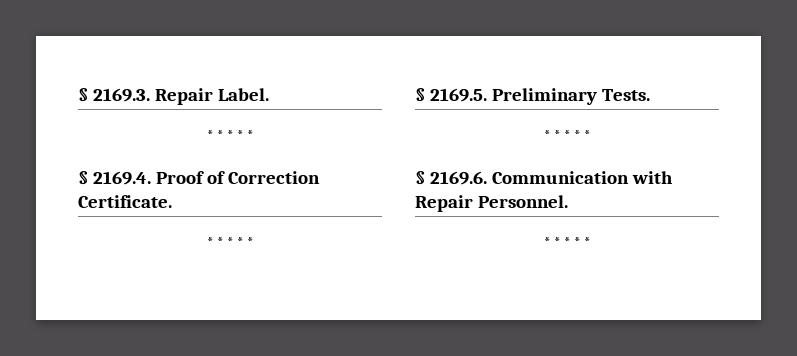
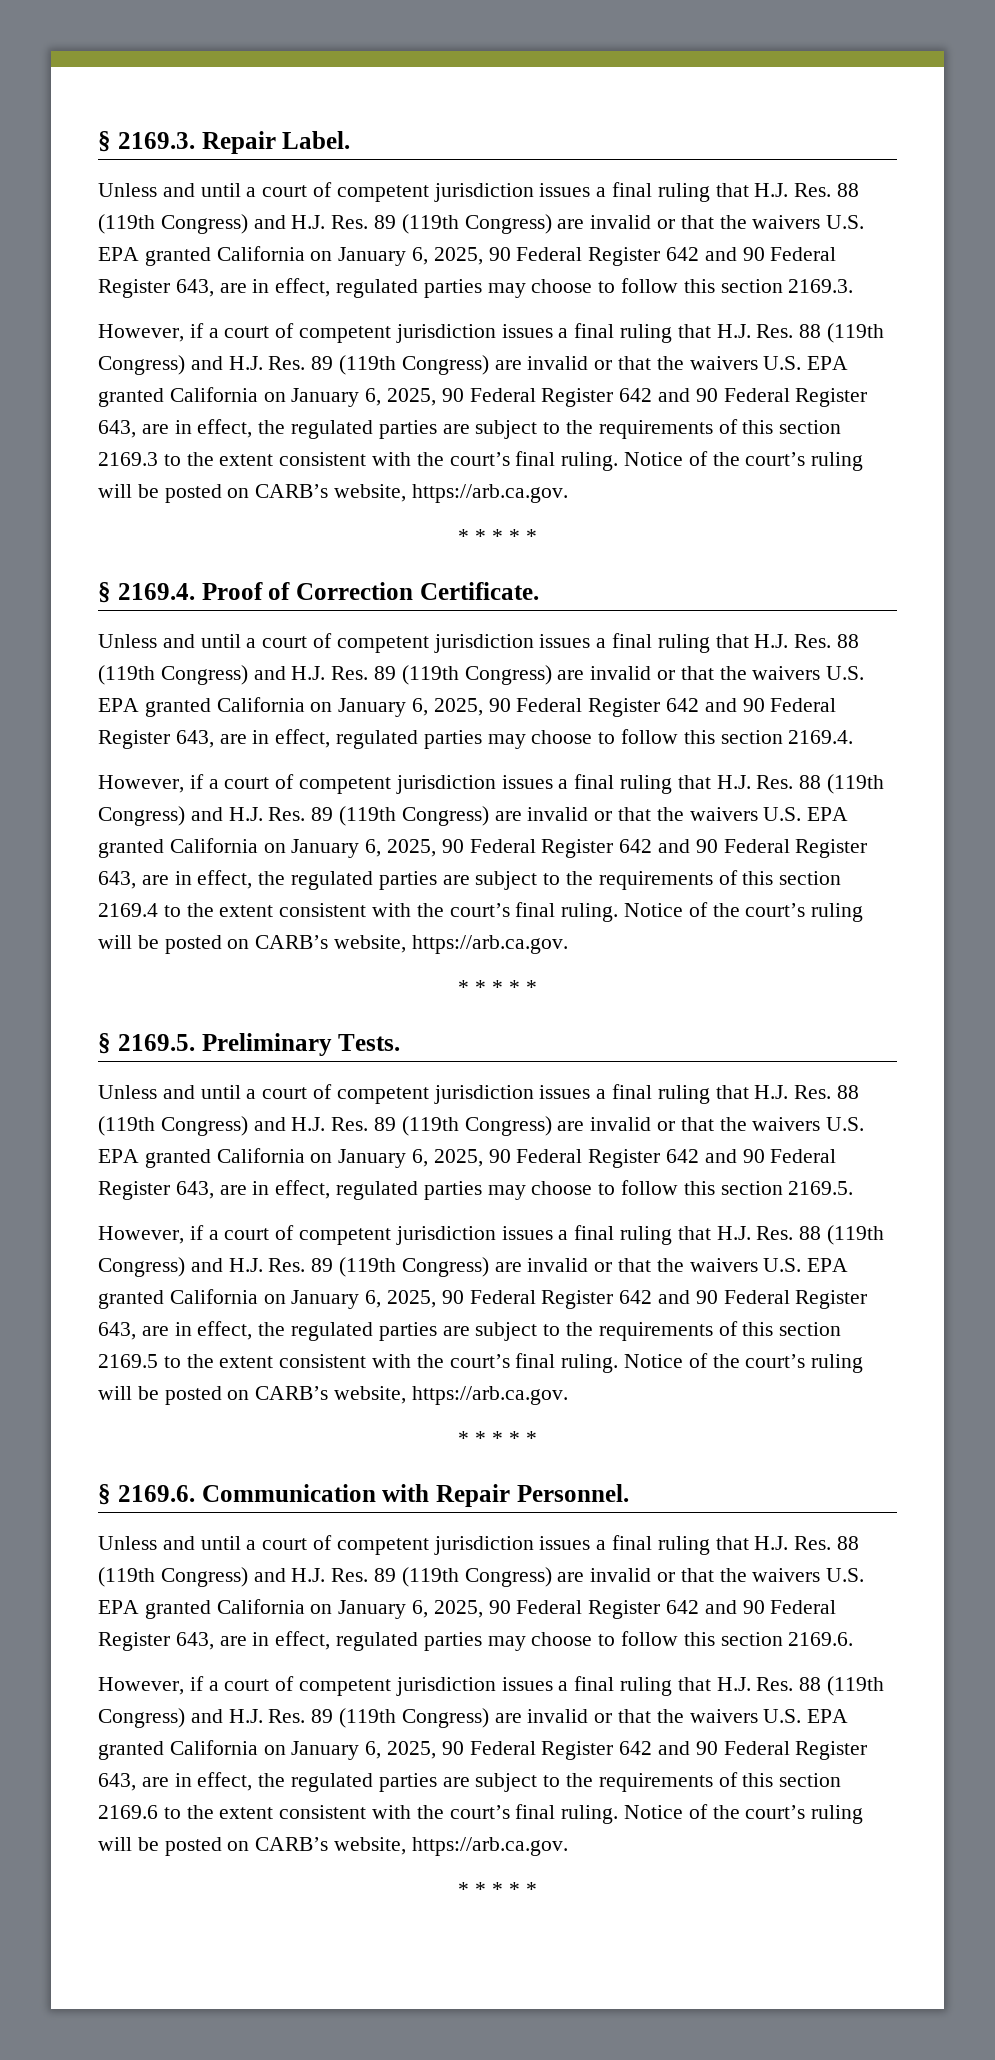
+ Unless and until a court of competent jurisdiction issues a final ruling that H.J. Res. 88 (119th Congress) and H.J. Res. 89 (119th Congress) are invalid or that the waivers U.S. EPA granted California on January 6, 2025, 90 Federal Register 642 and 90 Federal Register 643, are in effect, regulated parties may choose to follow this section 2169.3.
+ However, if a court of competent jurisdiction issues a final ruling that H.J. Res. 88 (119th Congress) and H.J. Res. 89 (119th Congress) are invalid or that the waivers U.S. EPA granted California on January 6, 2025, 90 Federal Register 642 and 90 Federal Register 643, are in effect, the regulated parties are subject to the requirements of this section 2169.3 to the extent consistent with the court’s final ruling. Notice of the court’s ruling will be posted on CARB’s website, https://arb.ca.gov.
+ Unless and until a court of competent jurisdiction issues a final ruling that H.J. Res. 88 (119th Congress) and H.J. Res. 89 (119th Congress) are invalid or that the waivers U.S. EPA granted California on January 6, 2025, 90 Federal Register 642 and 90 Federal Register 643, are in effect, regulated parties may choose to follow this section 2169.4.
+ However, if a court of competent jurisdiction issues a final ruling that H.J. Res. 88 (119th Congress) and H.J. Res. 89 (119th Congress) are invalid or that the waivers U.S. EPA granted California on January 6, 2025, 90 Federal Register 642 and 90 Federal Register 643, are in effect, the regulated parties are subject to the requirements of this section 2169.4 to the extent consistent with the court’s final ruling. Notice of the court’s ruling will be posted on CARB’s website, https://arb.ca.gov.
+ Unless and until a court of competent jurisdiction issues a final ruling that H.J. Res. 88 (119th Congress) and H.J. Res. 89 (119th Congress) are invalid or that the waivers U.S. EPA granted California on January 6, 2025, 90 Federal Register 642 and 90 Federal Register 643, are in effect, regulated parties may choose to follow this section 2169.5.
+ However, if a court of competent jurisdiction issues a final ruling that H.J. Res. 88 (119th Congress) and H.J. Res. 89 (119th Congress) are invalid or that the waivers U.S. EPA granted California on January 6, 2025, 90 Federal Register 642 and 90 Federal Register 643, are in effect, the regulated parties are subject to the requirements of this section 2169.5 to the extent consistent with the court’s final ruling. Notice of the court’s ruling will be posted on CARB’s website, https://arb.ca.gov.
+ Unless and until a court of competent jurisdiction issues a final ruling that H.J. Res. 88 (119th Congress) and H.J. Res. 89 (119th Congress) are invalid or that the waivers U.S. EPA granted California on January 6, 2025, 90 Federal Register 642 and 90 Federal Register 643, are in effect, regulated parties may choose to follow this section 2169.6.
+ However, if a court of competent jurisdiction issues a final ruling that H.J. Res. 88 (119th Congress) and H.J. Res. 89 (119th Congress) are invalid or that the waivers U.S. EPA granted California on January 6, 2025, 90 Federal Register 642 and 90 Federal Register 643, are in effect, the regulated parties are subject to the requirements of this section 2169.6 to the extent consistent with the court’s final ruling. Notice of the court’s ruling will be posted on CARB’s website, https://arb.ca.gov.

